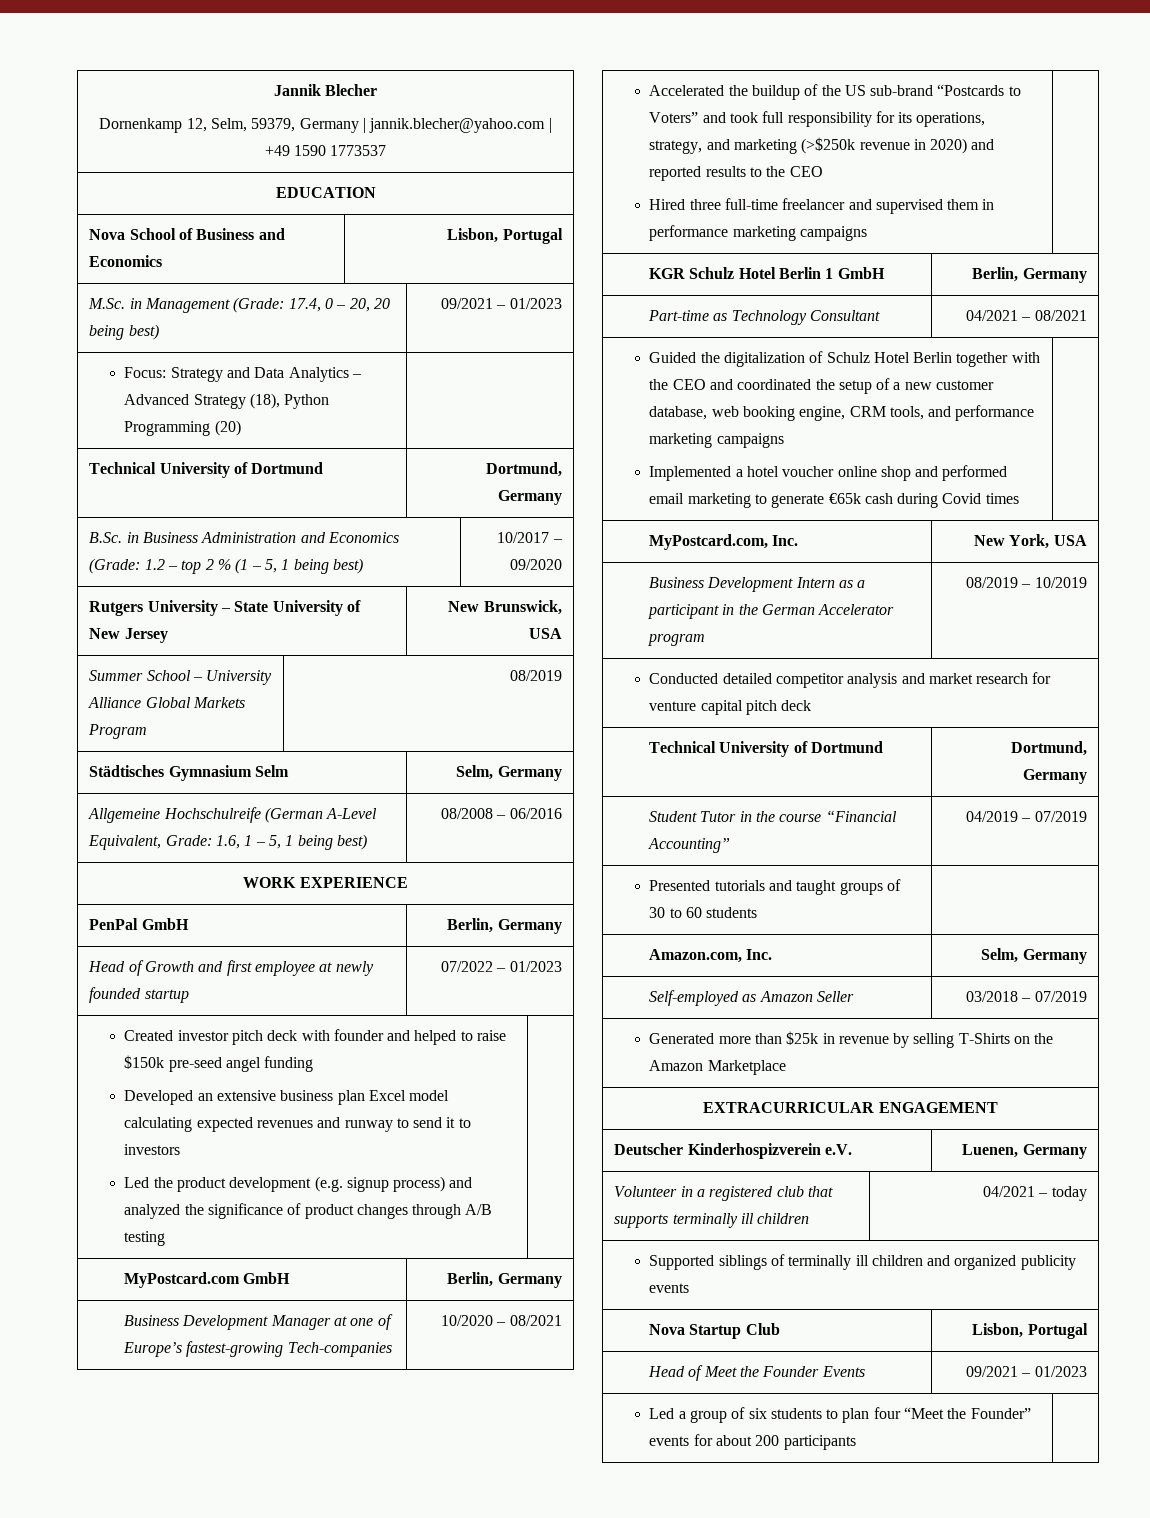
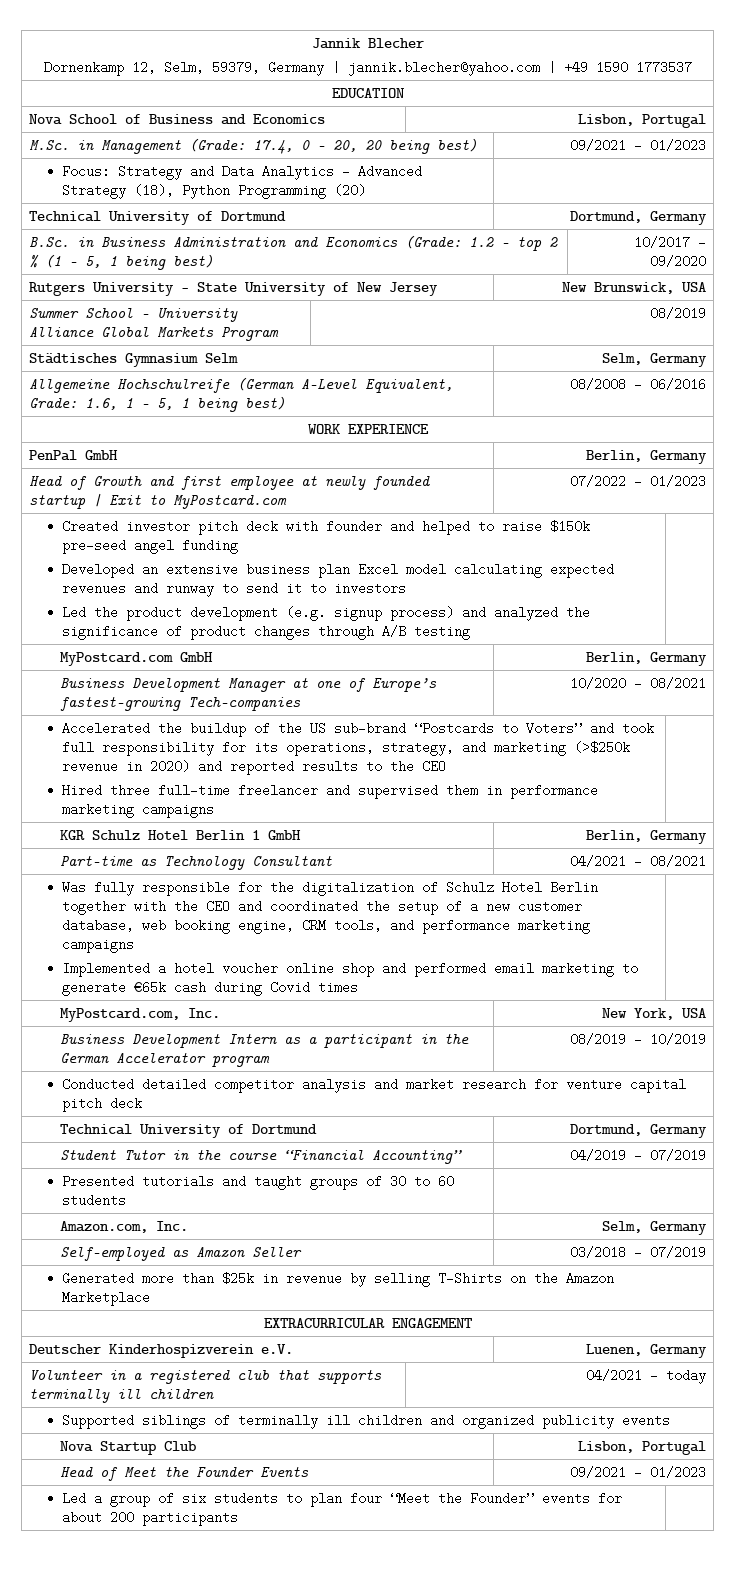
- Head of Growth and first employee at newly founded startup | 07/2022 – 01/2023
+ Head of Growth and first employee at newly founded startup | Exit to MyPostcard.com | 07/2022 – 01/2023
- Guided the digitalization of Schulz Hotel Berlin together with the CEO and coordinated the setup of a new customer database, web booking engine, CRM tools, and performance marketing campaigns
+ Was fully responsible for the digitalization of Schulz Hotel Berlin together with the CEO and coordinated the setup of a new customer database, web booking engine, CRM tools, and performance marketing campaigns

